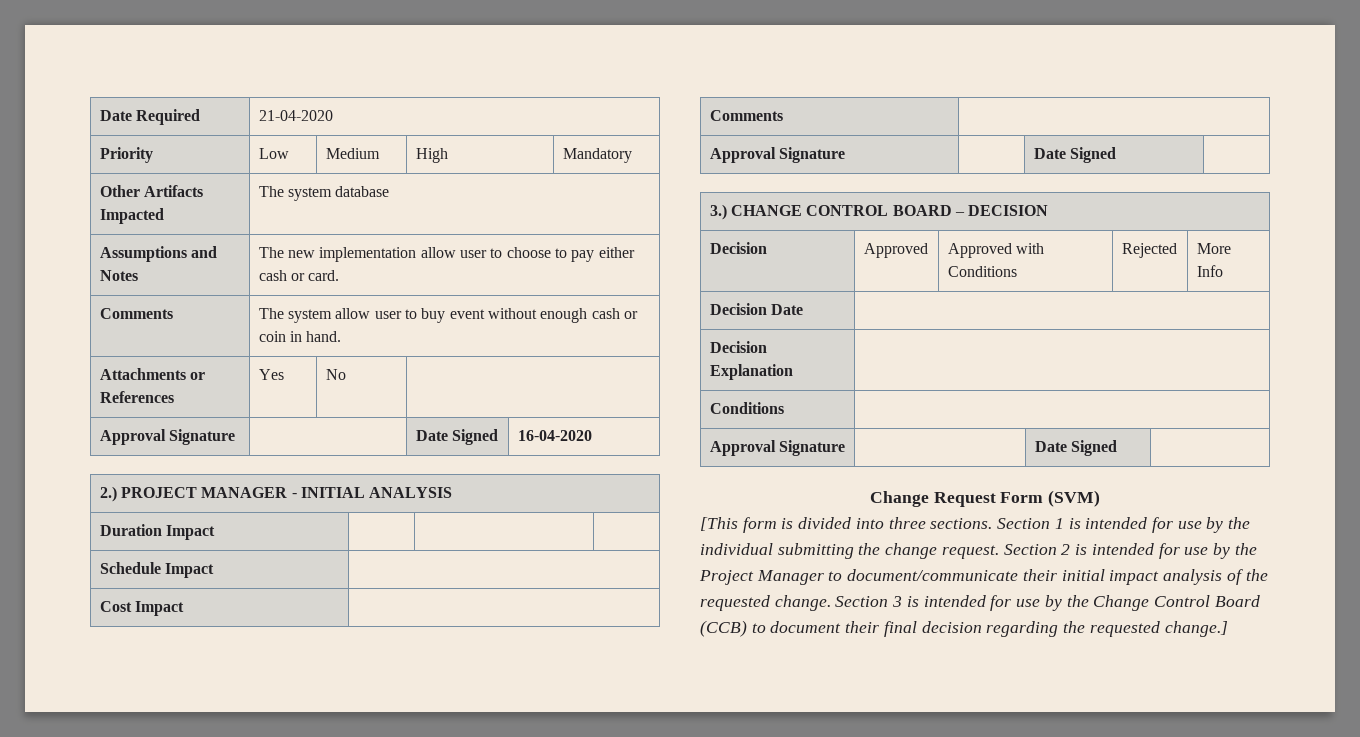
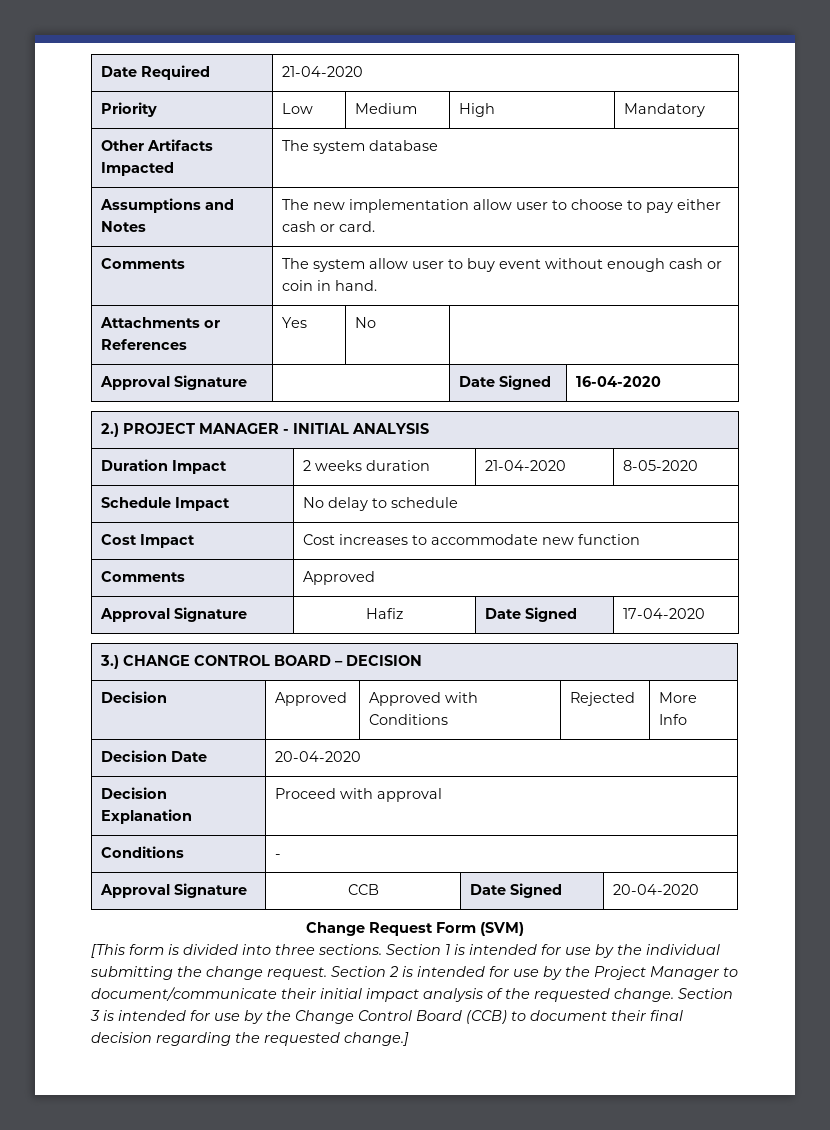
- Duration Impact | | |
- Schedule Impact |
- Cost Impact |
- Comments |
- Approval Signature | | Date Signed |
+ Duration Impact | 2 weeks duration | 21-04-2020 | 8-05-2020
+ Schedule Impact | No delay to schedule
+ Cost Impact | Cost increases to accommodate new function
+ Comments | Approved
+ Approval Signature | Hafiz | Date Signed | 17-04-2020
- Decision Date |
+ Decision Date | 20-04-2020
- Decision Explanation |
- Conditions |
- Approval Signature | | Date Signed |
+ Decision Explanation | Proceed with approval
+ Conditions | -
+ Approval Signature | CCB | Date Signed | 20-04-2020

